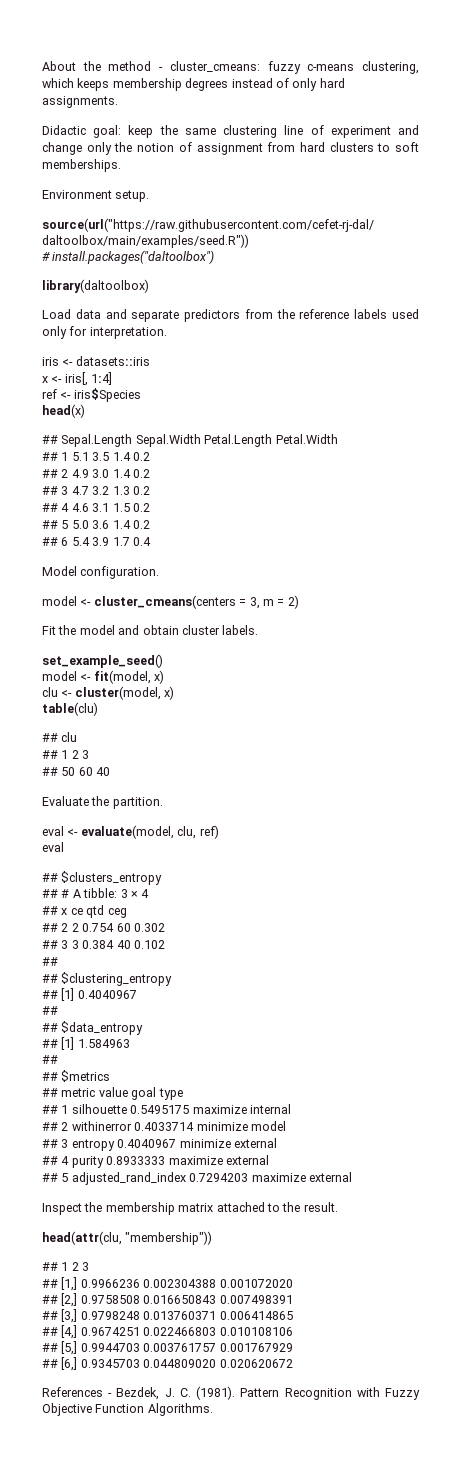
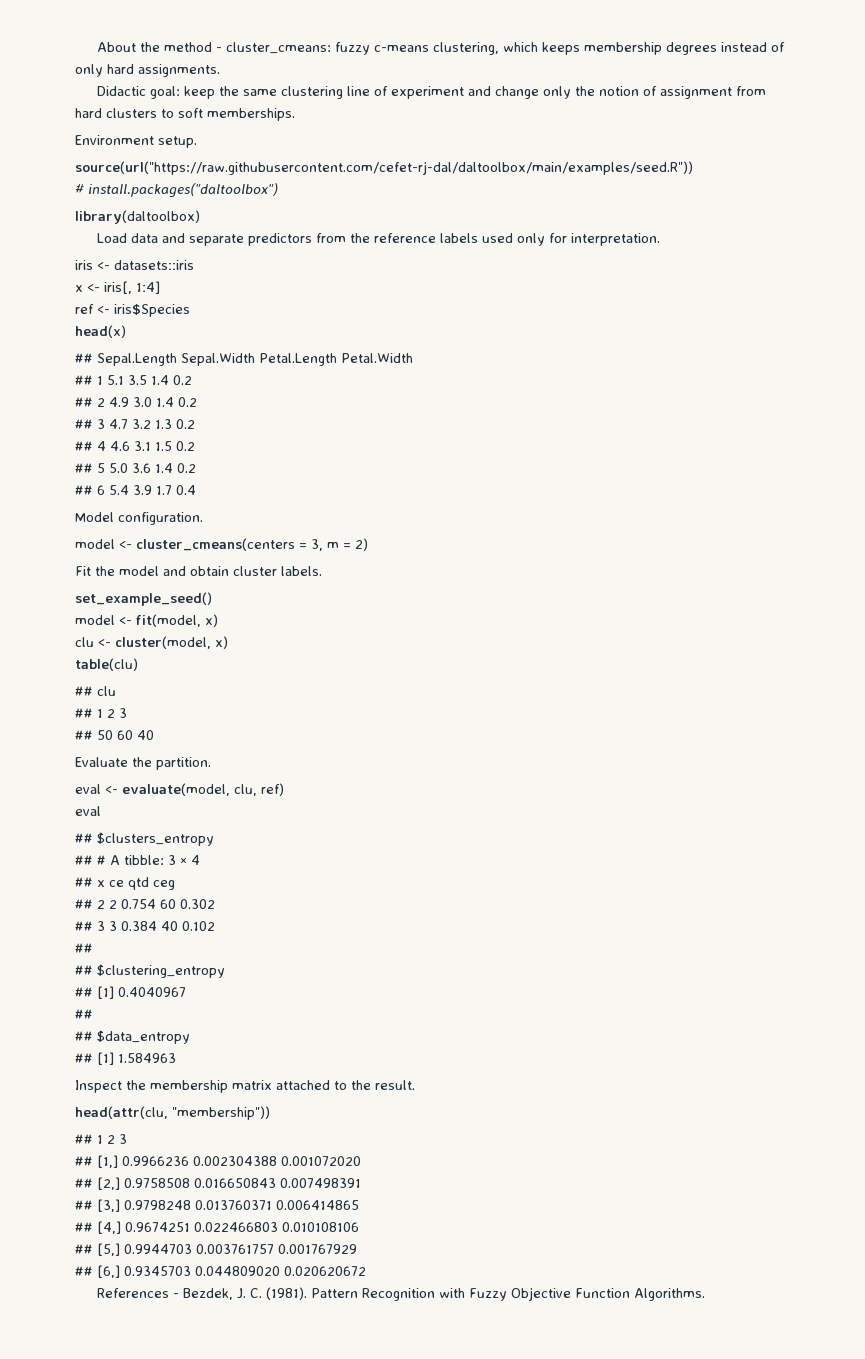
  ## [1] 1.584963
- ##
- ## $metrics
- ## metric value goal type
- ## 1 silhouette 0.5495175 maximize internal
- ## 2 withinerror 0.4033714 minimize model
- ## 3 entropy 0.4040967 minimize external
- ## 4 purity 0.8933333 maximize external
- ## 5 adjusted_rand_index 0.7294203 maximize external

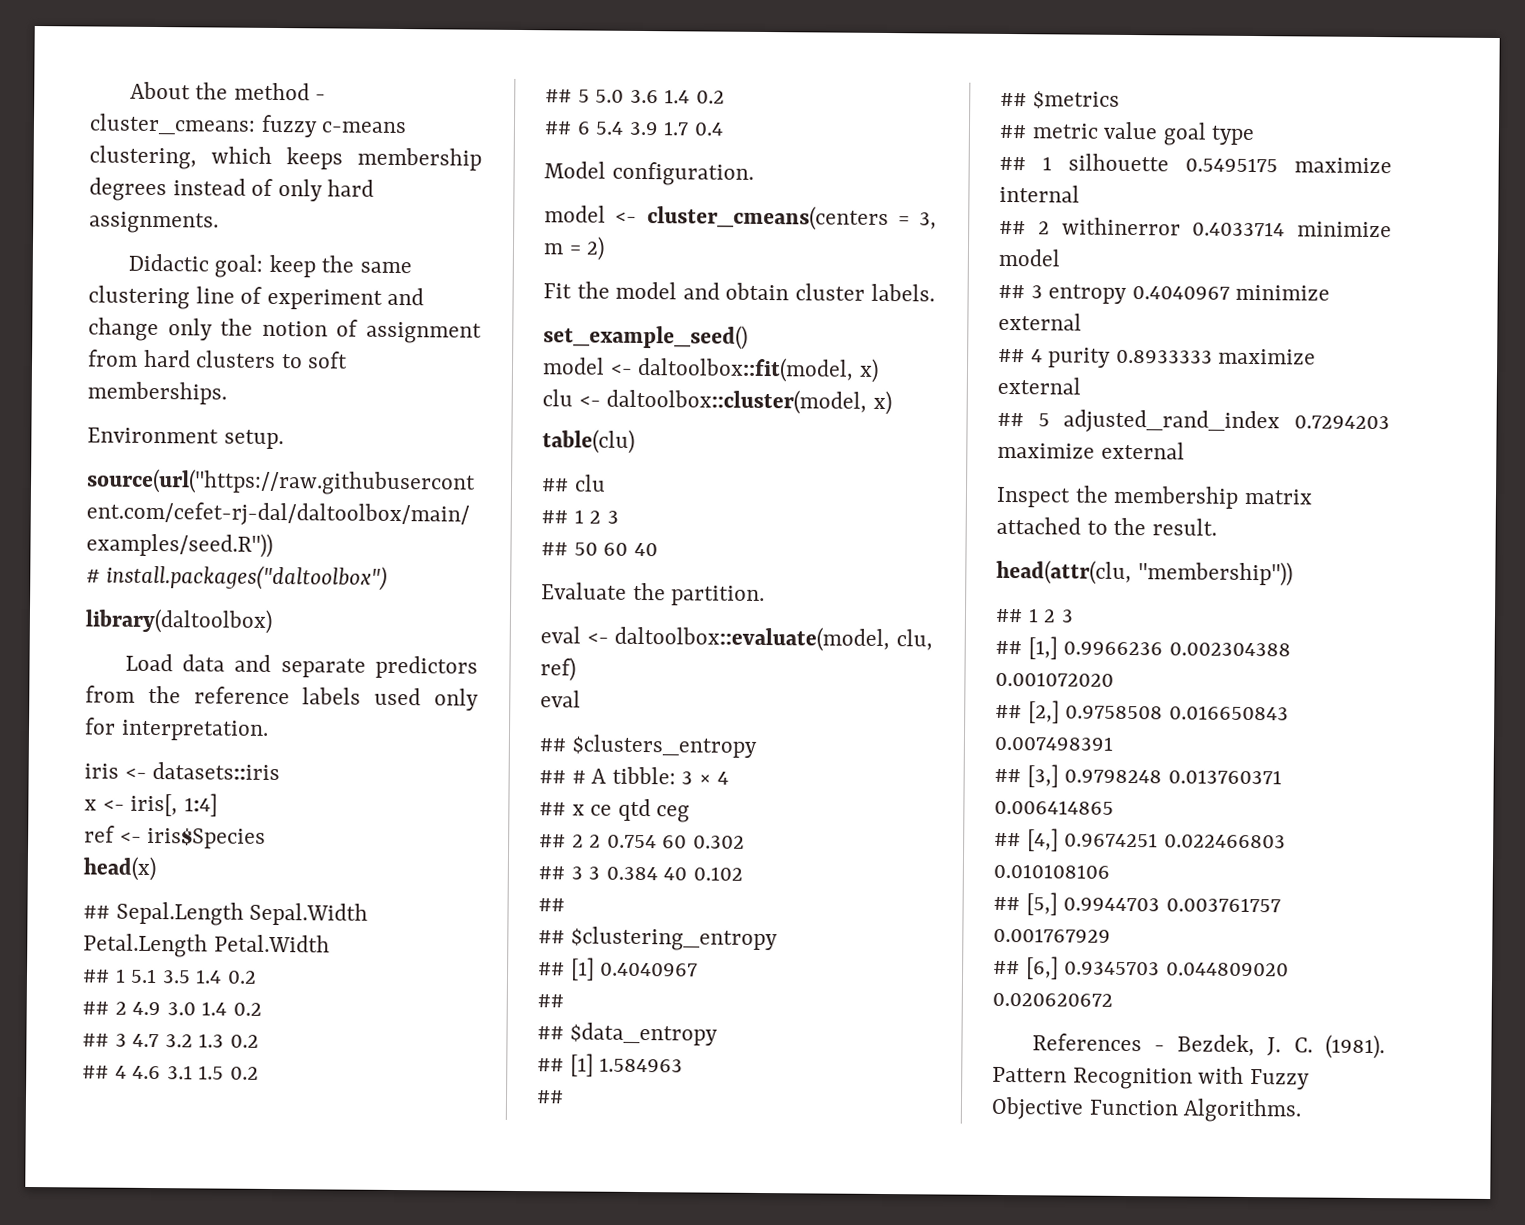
- model <- fit(model, x)
+ model <- daltoolbox::fit(model, x)
- clu <- cluster(model, x)
+ clu <- daltoolbox::cluster(model, x)
- eval <- evaluate(model, clu, ref)
+ eval <- daltoolbox::evaluate(model, clu, ref)
  ## [1] 1.584963
+ ##
+ ## $metrics
+ ## metric value goal type
+ ## 1 silhouette 0.5495175 maximize internal
+ ## 2 withinerror 0.4033714 minimize model
+ ## 3 entropy 0.4040967 minimize external
+ ## 4 purity 0.8933333 maximize external
+ ## 5 adjusted_rand_index 0.7294203 maximize external

